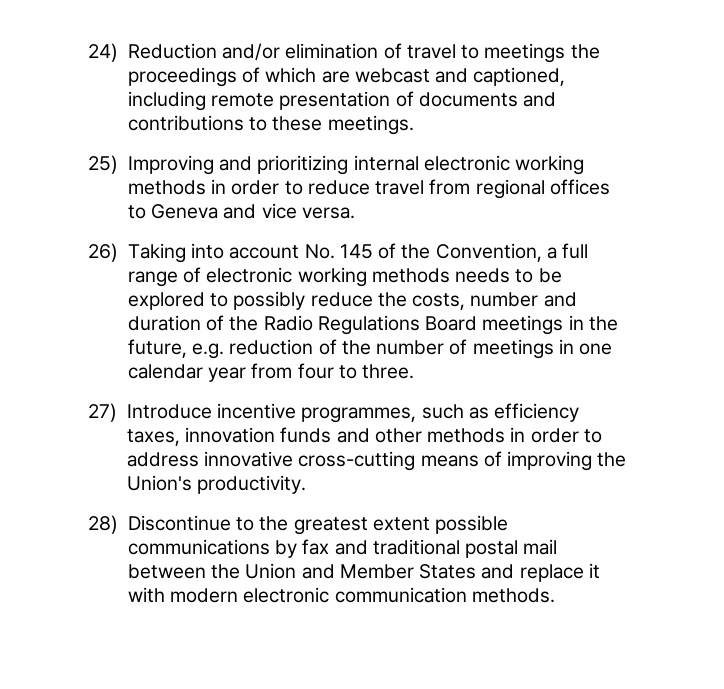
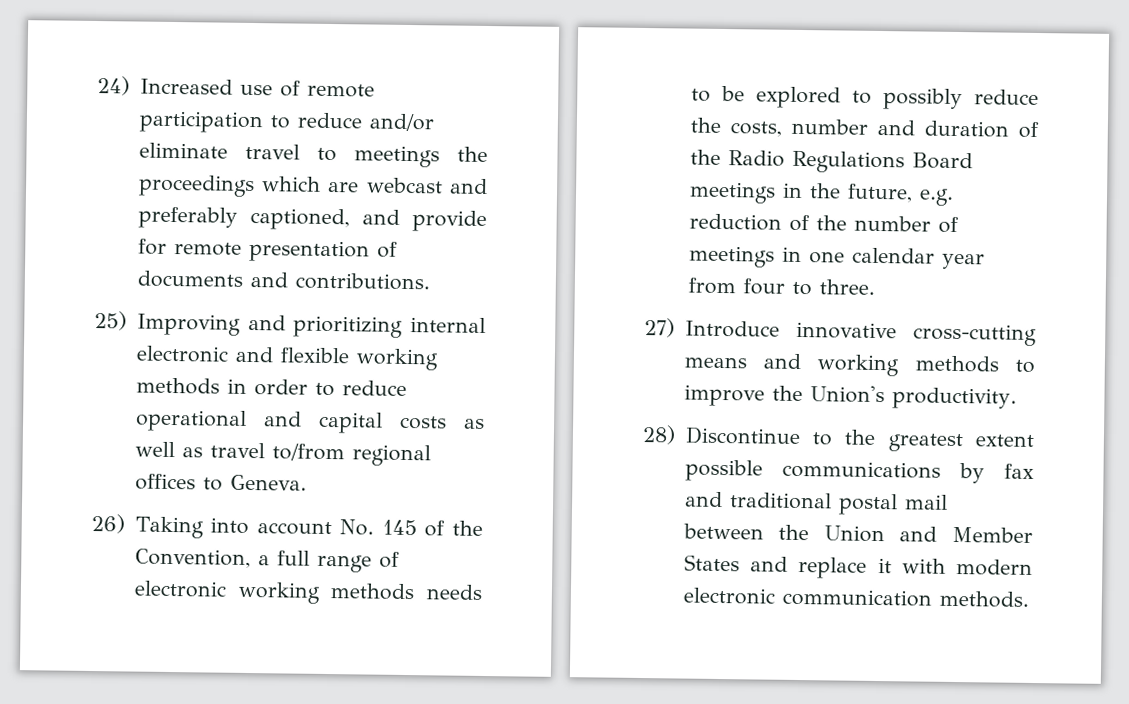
- 24) Reduction and/or elimination of travel to meetings the proceedings of which are webcast and captioned, including remote presentation of documents and contributions to these meetings.
+ 24) Increased use of remote participation to reduce and/or eliminate travel to meetings the proceedings which are webcast and preferably captioned, and provide for remote presentation of documents and contributions.
- 25) Improving and prioritizing internal electronic working methods in order to reduce travel from regional offices to Geneva and vice versa.
+ 25) Improving and prioritizing internal electronic and flexible working methods in order to reduce operational and capital costs as well as travel to/from regional offices to Geneva.
- 27) Introduce incentive programmes, such as efficiency taxes, innovation funds and other methods in order to address innovative cross-cutting means of improving the Union's productivity.
+ 27) Introduce innovative cross-cutting means and working methods to improve the Union's productivity.

